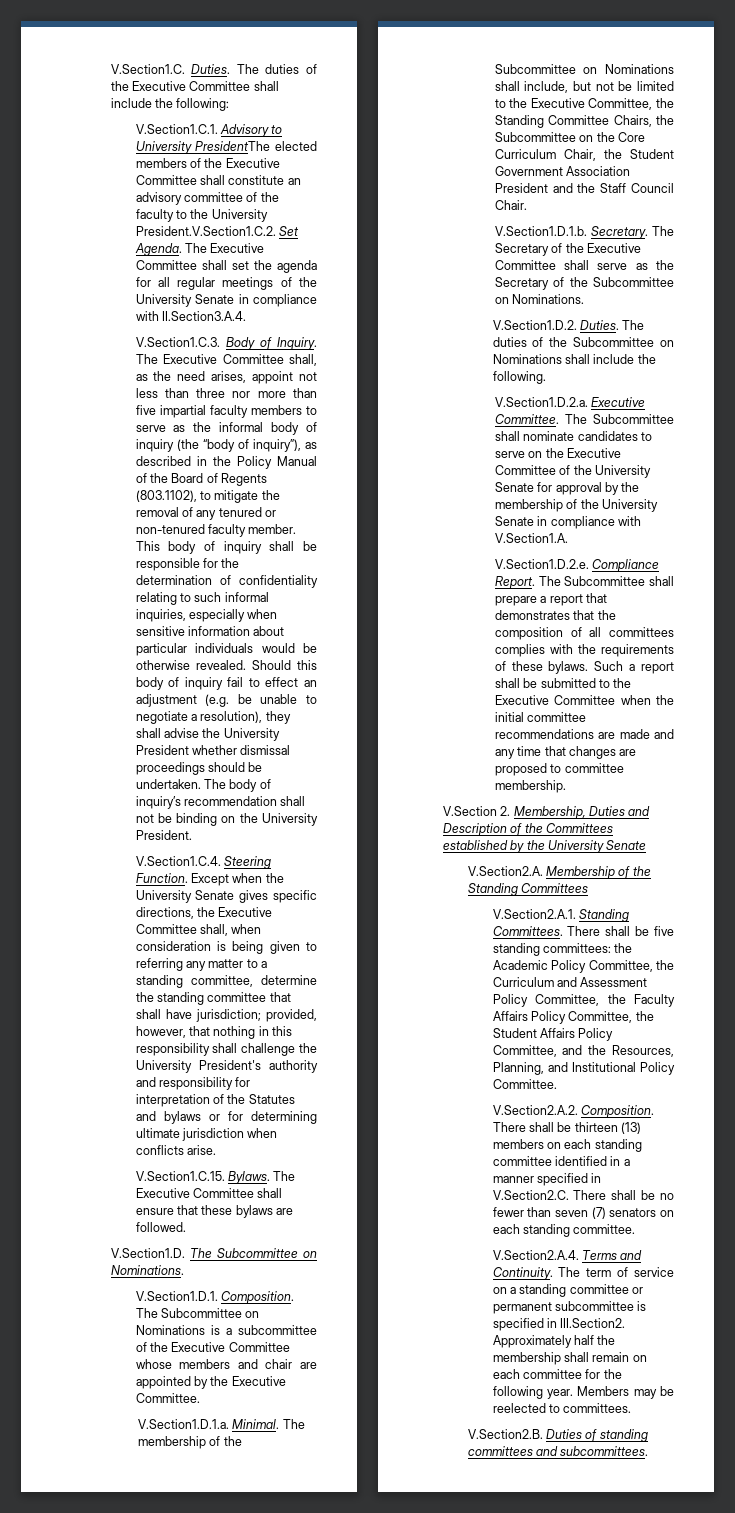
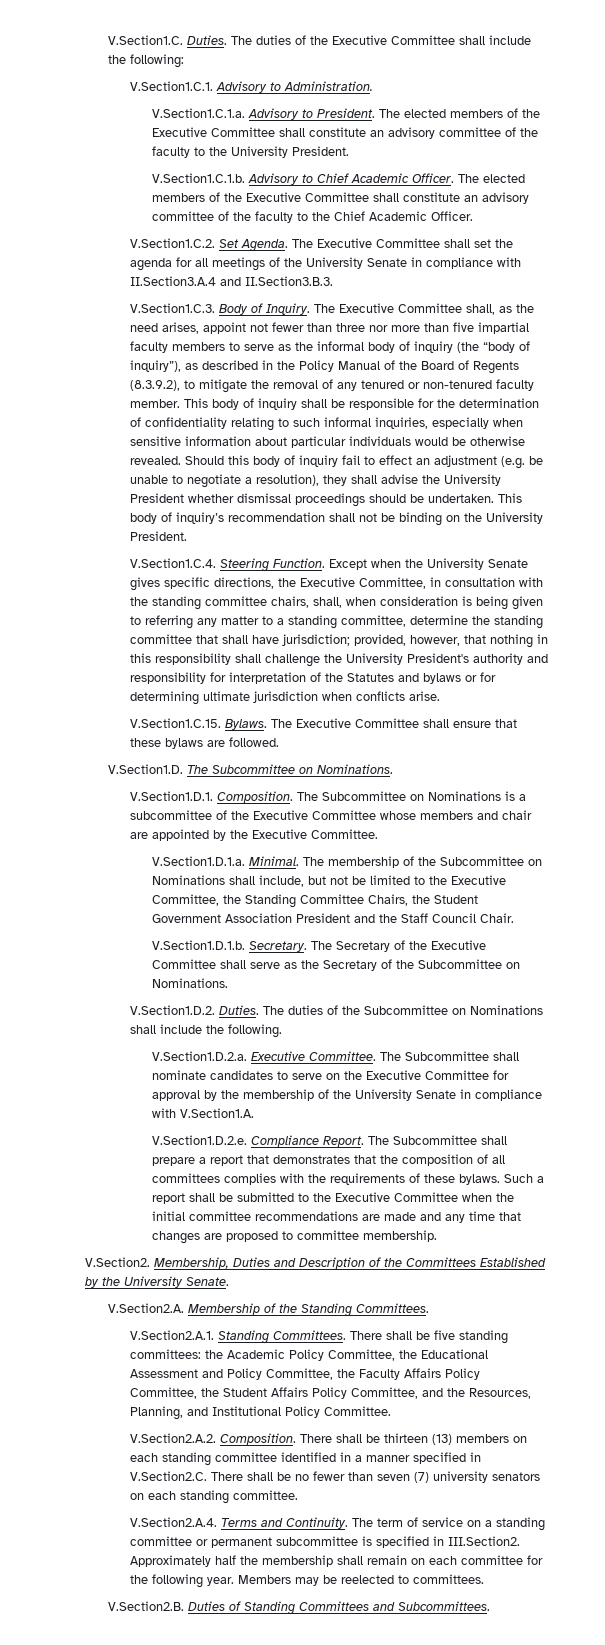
- V.Section1.C.1. Advisory to University PresidentThe elected members of the Executive Committee shall constitute an advisory committee of the faculty to the University President.V.Section1.C.2. Set Agenda.
+ V.Section1.C.1. Advisory to Administration.
+ V.Section1.C.1.a. Advisory to President. The elected members of the Executive Committee shall constitute an advisory committee of the faculty to the University President.
+ V.Section1.C.1.b. Advisory to Chief Academic Officer. The elected members of the Executive Committee shall constitute an advisory committee of the faculty to the Chief Academic Officer.
+ V.Section1.C.2. Set Agenda.
- The Executive Committee shall set the agenda for all regular meetings of the University Senate in compliance with II.Section3.A.4.
+ The Executive Committee shall set the agenda for all meetings of the University Senate in compliance with II.Section3.A.4 and II.Section3.B.3.
- The Executive Committee shall, as the need arises, appoint not less than three nor more than five impartial faculty members to serve as the informal body of inquiry (the “body of inquiry”), as described in the Policy Manual of the Board of Regents (803.1102), to mitigate the removal of any tenured or non-tenured faculty member.
+ The Executive Committee shall, as the need arises, appoint not fewer than three nor more than five impartial faculty members to serve as the informal body of inquiry (the “body of inquiry”), as described in the Policy Manual of the Board of Regents (8.3.9.2), to mitigate the removal of any tenured or non-tenured faculty member.
- The body of inquiry’s recommendation shall not be binding on the University President.
+ This body of inquiry’s recommendation shall not be binding on the University President.
- Except when the University Senate gives specific directions, the Executive Committee shall, when consideration is being given to referring any matter to a standing committee, determine the standing committee that shall have jurisdiction;
+ Except when the University Senate gives specific directions, the Executive Committee, in consultation with the standing committee chairs, shall, when consideration is being given to referring any matter to a standing committee, determine the standing committee that shall have jurisdiction;
- The membership of the Subcommittee on Nominations shall include, but not be limited to the Executive Committee, the Standing Committee Chairs, the Subcommittee on the Core Curriculum Chair, the Student Government Association President and the Staff Council Chair.
+ The membership of the Subcommittee on Nominations shall include, but not be limited to the Executive Committee, the Standing Committee Chairs, the Student Government Association President and the Staff Council Chair.
- The Subcommittee shall nominate candidates to serve on the Executive Committee of the University Senate for approval by the membership of the University Senate in compliance with V.Section1.A.
+ The Subcommittee shall nominate candidates to serve on the Executive Committee for approval by the membership of the University Senate in compliance with V.Section1.A.
- V.Section 2. Membership, Duties and Description of the Committees established by the University Senate
+ V.Section2. Membership, Duties and Description of the Committees Established by the University Senate.
- V.Section2.A. Membership of the Standing Committees
+ V.Section2.A. Membership of the Standing Committees.
- There shall be five standing committees: the Academic Policy Committee, the Curriculum and Assessment Policy Committee, the Faculty Affairs Policy Committee, the Student Affairs Policy Committee, and the Resources, Planning, and Institutional Policy Committee.
+ There shall be five standing committees: the Academic Policy Committee, the Educational Assessment and Policy Committee, the Faculty Affairs Policy Committee, the Student Affairs Policy Committee, and the Resources, Planning, and Institutional Policy Committee.
- There shall be thirteen (13) members on each standing committee identified in a manner specified in V.Section2.C. There shall be no fewer than seven (7) senators on each standing committee.
+ There shall be thirteen (13) members on each standing committee identified in a manner specified in V.Section2.C. There shall be no fewer than seven (7) university senators on each standing committee.
- V.Section2.B. Duties of standing committees and subcommittees.
+ V.Section2.B. Duties of Standing Committees and Subcommittees.

